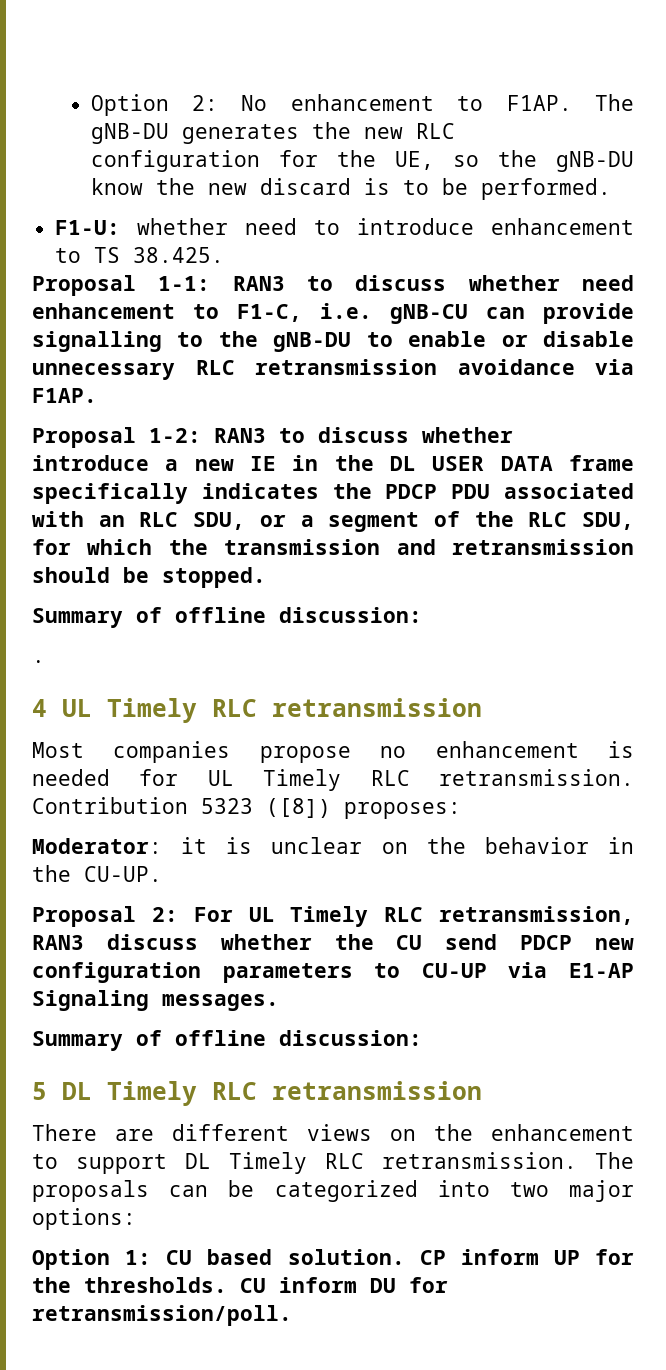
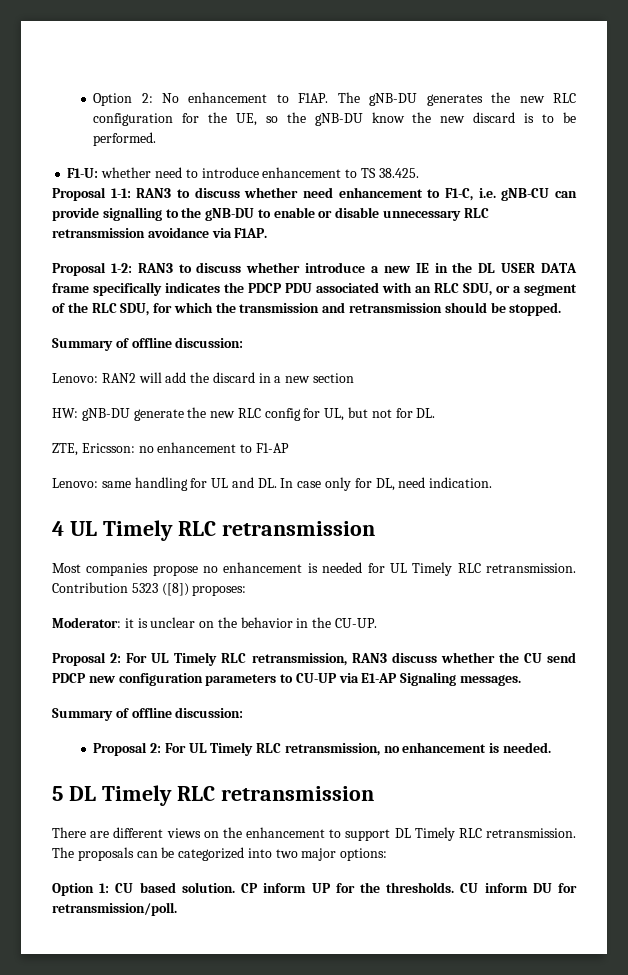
- .
+ Lenovo: RAN2 will add the discard in a new section
+ HW: gNB-DU generate the new RLC config for UL, but not for DL.
+ ZTE, Ericsson: no enhancement to F1-AP
+ Lenovo: same handling for UL and DL. In case only for DL, need indication.
+ Proposal 2: For UL Timely RLC retransmission, no enhancement is needed.

